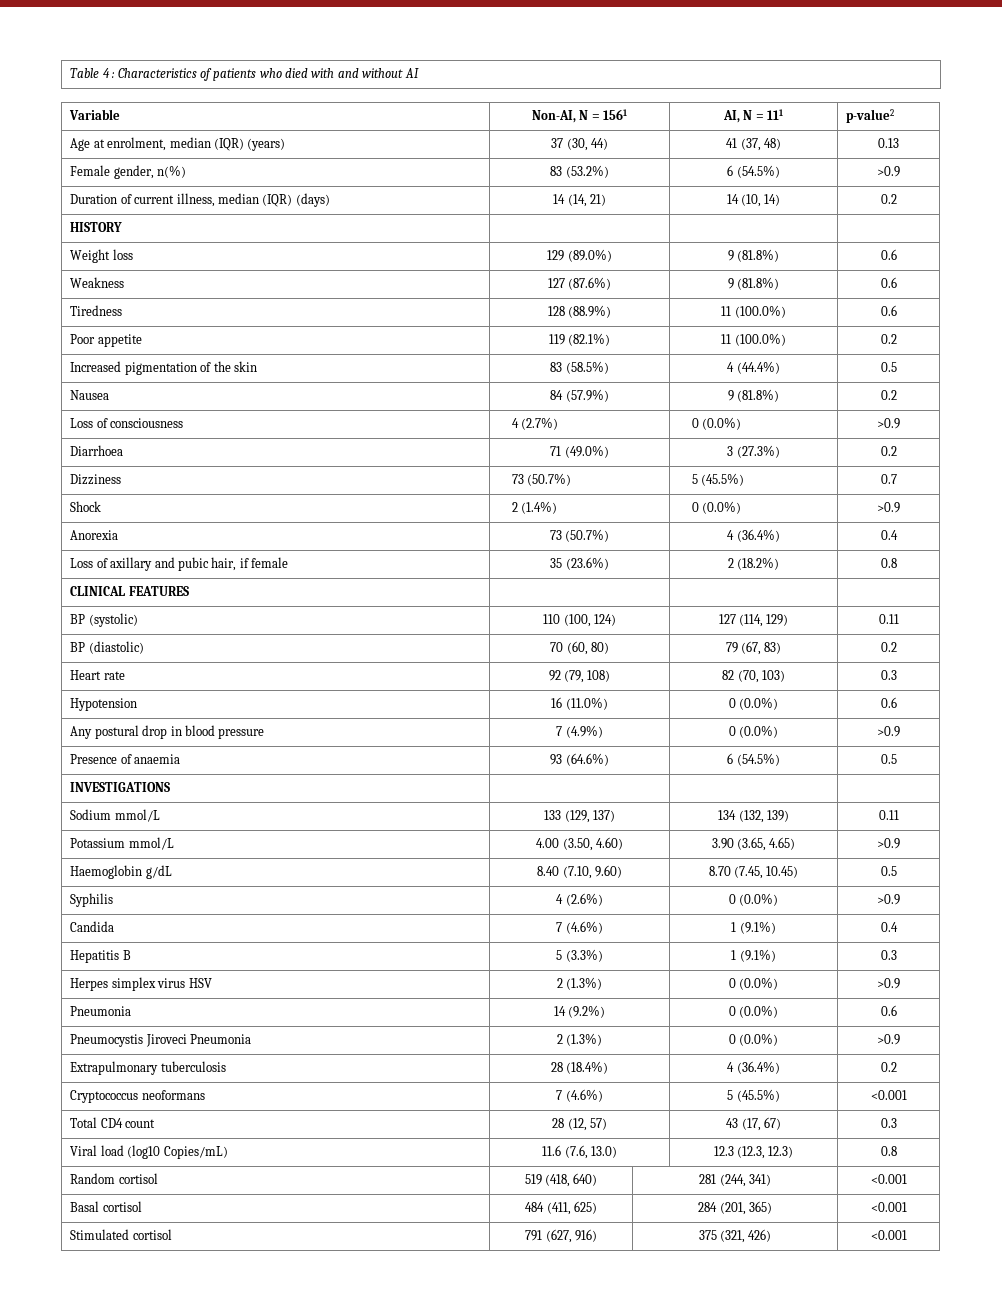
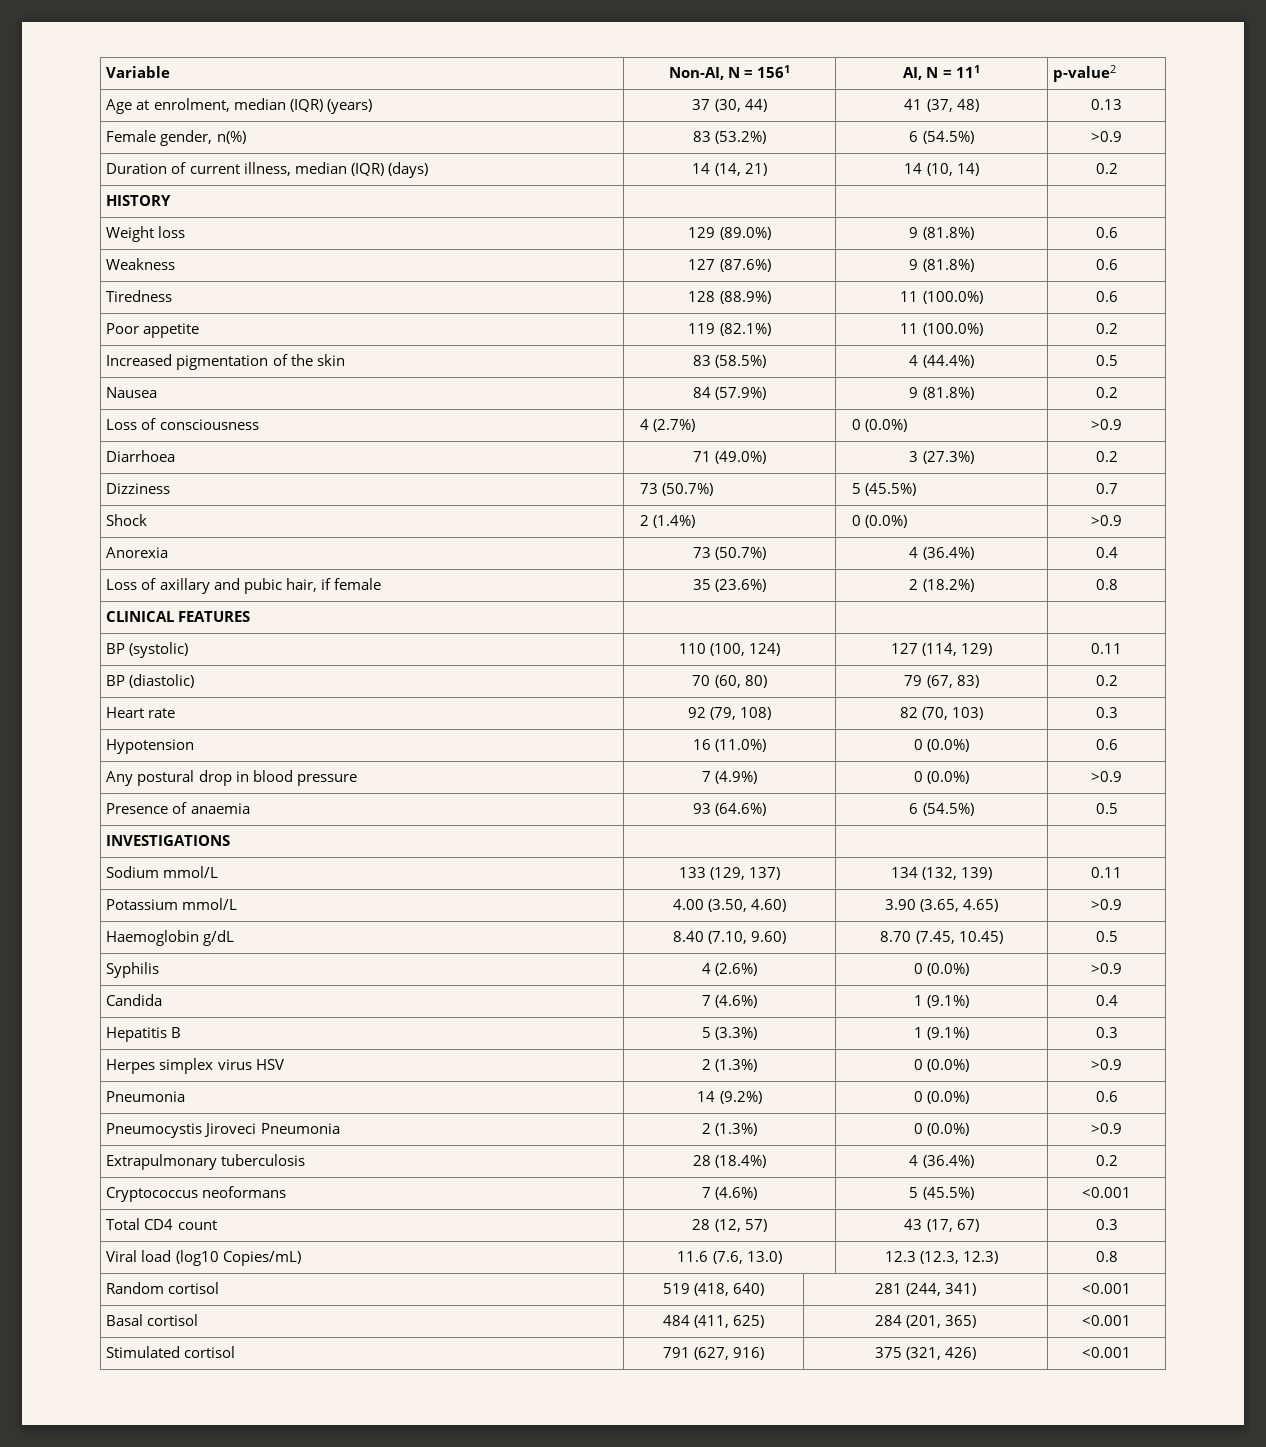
- Table 4 : Characteristics of patients who died with and without AI

